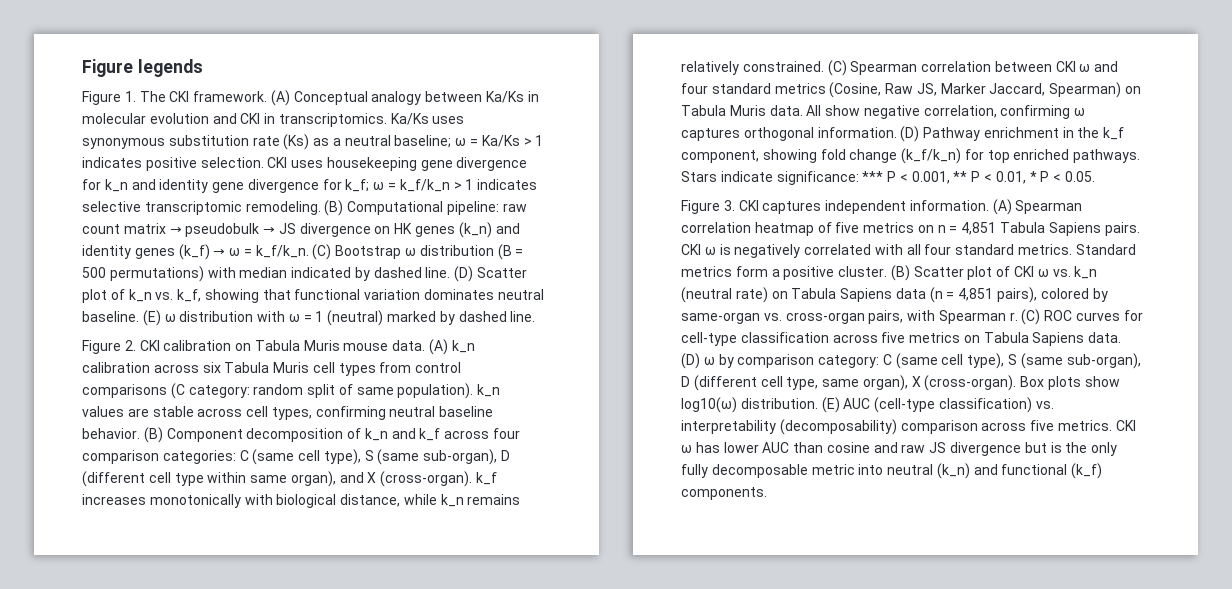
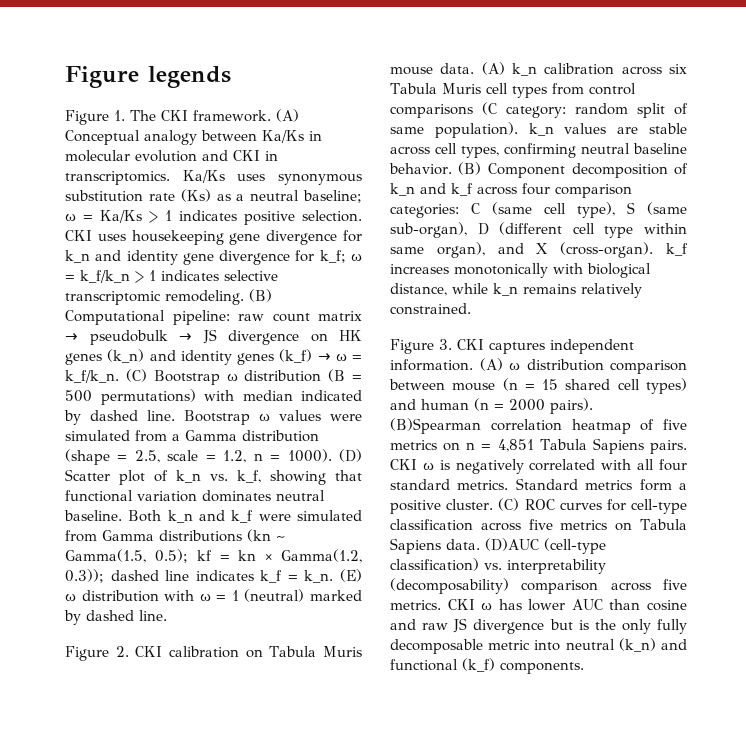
+ Bootstrap ω values were simulated from a Gamma distribution (shape = 2.5, scale = 1.2, n = 1000).
+ Both k_n and k_f were simulated from Gamma distributions (kn ~ Gamma(1.5, 0.5); kf = kn × Gamma(1.2, 0.3)); dashed line indicates k_f = k_n.
- (C) Spearman correlation between CKI ω and four standard metrics (Cosine, Raw JS, Marker Jaccard, Spearman) on Tabula Muris data. All show negative correlation, confirming ω captures orthogonal information. (D) Pathway enrichment in the k_f component, showing fold change (k_f/k_n) for top enriched pathways. Stars indicate significance: *** P < 0.001, ** P < 0.01, * P < 0.05.
- (A) Spearman correlation heatmap of five metrics on n = 4,851 Tabula Sapiens pairs.
+ (A) ω distribution comparison between mouse (n = 15 shared cell types) and human (n = 2000 pairs). (B)Spearman correlation heatmap of five metrics on n = 4,851 Tabula Sapiens pairs.
- (B) Scatter plot of CKI ω vs. k_n (neutral rate) on Tabula Sapiens data (n = 4,851 pairs), colored by same-organ vs. cross-organ pairs, with Spearman r.
- (D) ω by comparison category: C (same cell type), S (same sub-organ), D (different cell type, same organ), X (cross-organ). Box plots show log10(ω) distribution. (E) AUC (cell-type classification) vs. interpretability (decomposability) comparison across five metrics.
+ (D)AUC (cell-type classification) vs. interpretability (decomposability) comparison across five metrics.

